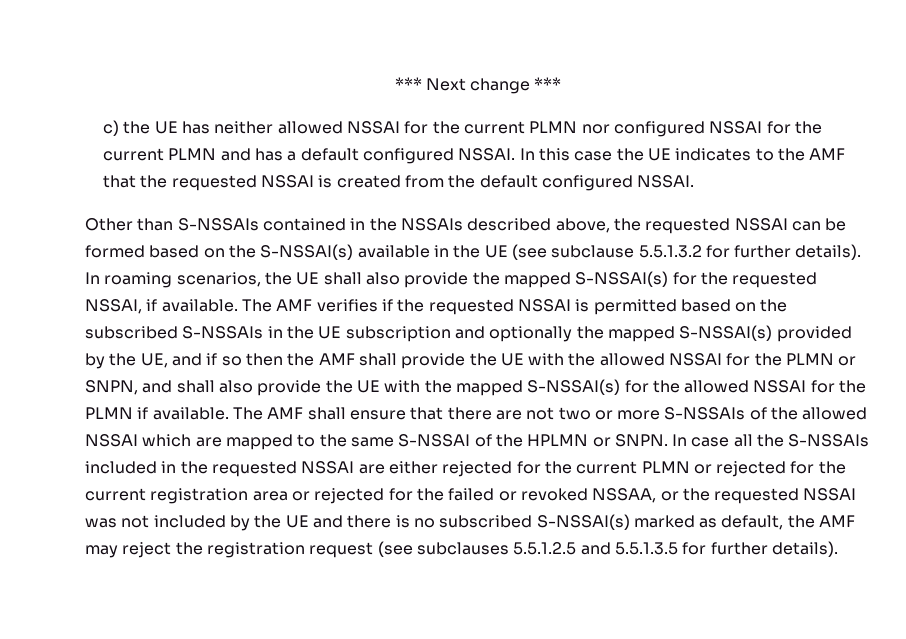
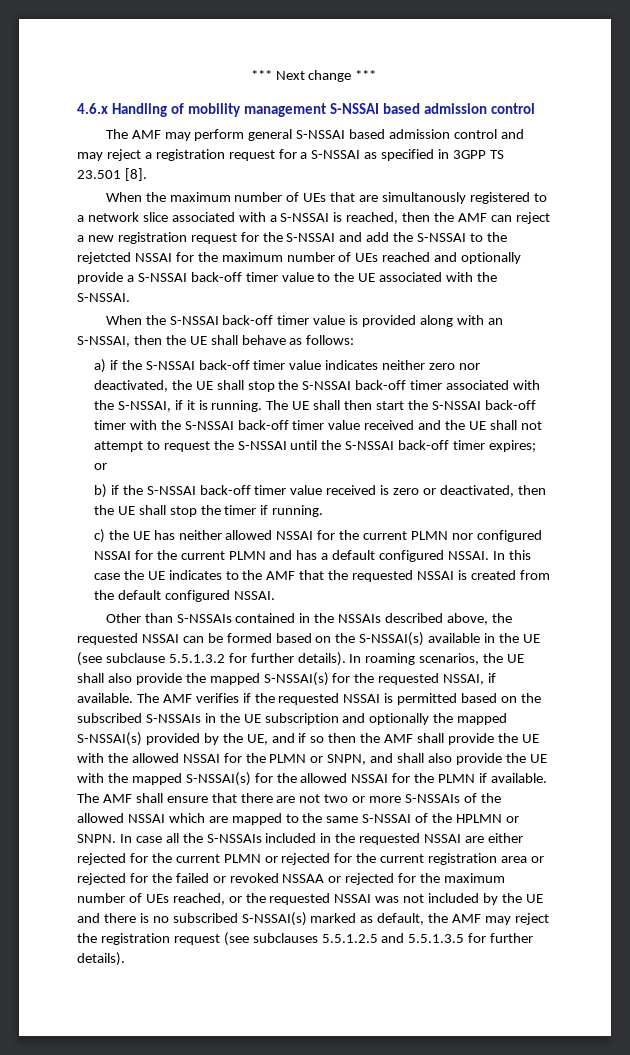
+ 4.6.x Handling of mobility management S-NSSAI based admission control
+ The AMF may perform general S-NSSAI based admission control and may reject a registration request for a S-NSSAI as specified in 3GPP TS 23.501 [8].
+ When the maximum number of UEs that are simultanously registered to a network slice associated with a S-NSSAI is reached, then the AMF can reject a new registration request for the S-NSSAI and add the S-NSSAI to the rejetcted NSSAI for the maximum number of UEs reached and optionally provide a S-NSSAI back-off timer value to the UE associated with the S-NSSAI.
+ When the S-NSSAI back-off timer value is provided along with an S-NSSAI, then the UE shall behave as follows:
+ a) if the S-NSSAI back-off timer value indicates neither zero nor deactivated, the UE shall stop the S-NSSAI back-off timer associated with the S-NSSAI, if it is running. The UE shall then start the S-NSSAI back-off timer with the S-NSSAI back-off timer value received and the UE shall not attempt to request the S-NSSAI until the S-NSSAI back-off timer expires; or
+ b) if the S-NSSAI back-off timer value received is zero or deactivated, then the UE shall stop the timer if running.
- In case all the S-NSSAIs included in the requested NSSAI are either rejected for the current PLMN or rejected for the current registration area or rejected for the failed or revoked NSSAA, or the requested NSSAI was not included by the UE and there is no subscribed S-NSSAI(s) marked as default, the AMF may reject the registration request (see subclauses 5.5.1.2.5 and 5.5.1.3.5 for further details).
+ In case all the S-NSSAIs included in the requested NSSAI are either rejected for the current PLMN or rejected for the current registration area or rejected for the failed or revoked NSSAA or rejected for the maximum number of UEs reached, or the requested NSSAI was not included by the UE and there is no subscribed S-NSSAI(s) marked as default, the AMF may reject the registration request (see subclauses 5.5.1.2.5 and 5.5.1.3.5 for further details).

